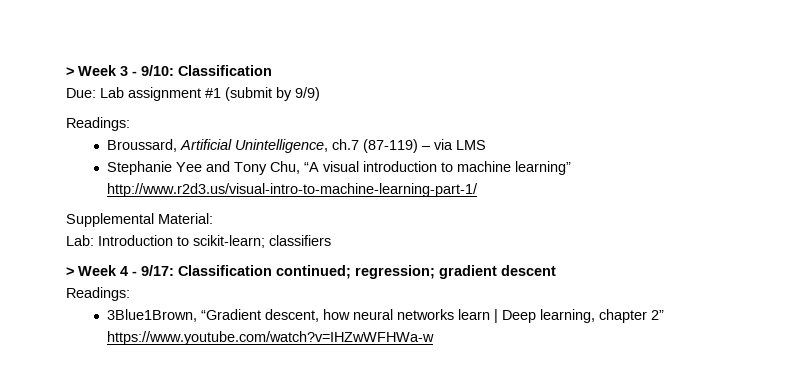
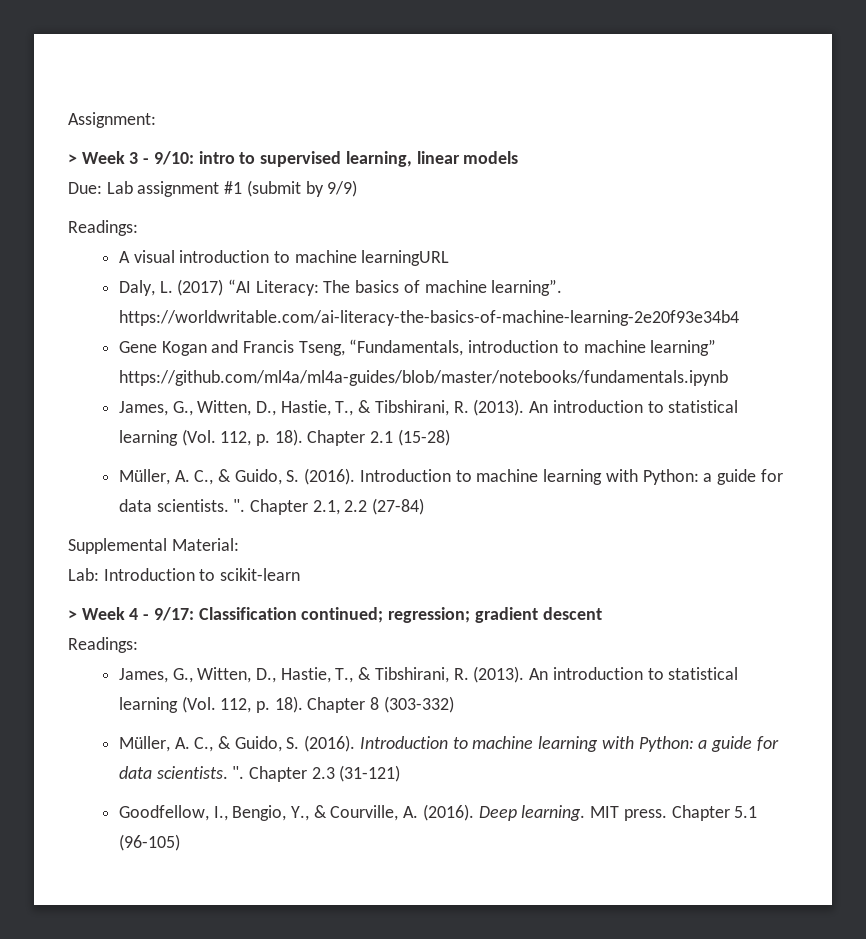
+ Assignment:
- > Week 3 - 9/10: Classification
+ > Week 3 - 9/10: intro to supervised learning, linear models
- Broussard, Artificial Unintelligence, ch.7 (87-119) – via LMS
- Stephanie Yee and Tony Chu, “A visual introduction to machine learning” http://www.r2d3.us/visual-intro-to-machine-learning-part-1/
+ A visual introduction to machine learningURL
+ Daly, L. (2017) “AI Literacy: The basics of machine learning”. https://worldwritable.com/ai-literacy-the-basics-of-machine-learning-2e20f93e34b4
+ Gene Kogan and Francis Tseng, “Fundamentals, introduction to machine learning” https://github.com/ml4a/ml4a-guides/blob/master/notebooks/fundamentals.ipynb
+ James, G., Witten, D., Hastie, T., & Tibshirani, R. (2013). An introduction to statistical learning (Vol. 112, p. 18). Chapter 2.1 (15-28)
+ Müller, A. C., & Guido, S. (2016). Introduction to machine learning with Python: a guide for data scientists. ". Chapter 2.1, 2.2 (27-84)
- Lab: Introduction to scikit-learn; classifiers
+ Lab: Introduction to scikit-learn
- 3Blue1Brown, “Gradient descent, how neural networks learn | Deep learning, chapter 2” https://www.youtube.com/watch?v=IHZwWFHWa-w
+ James, G., Witten, D., Hastie, T., & Tibshirani, R. (2013). An introduction to statistical learning (Vol. 112, p. 18). Chapter 8 (303-332)
+ Müller, A. C., & Guido, S. (2016). Introduction to machine learning with Python: a guide for data scientists. ". Chapter 2.3 (31-121)
+ Goodfellow, I., Bengio, Y., & Courville, A. (2016). Deep learning. MIT press. Chapter 5.1 (96-105)

